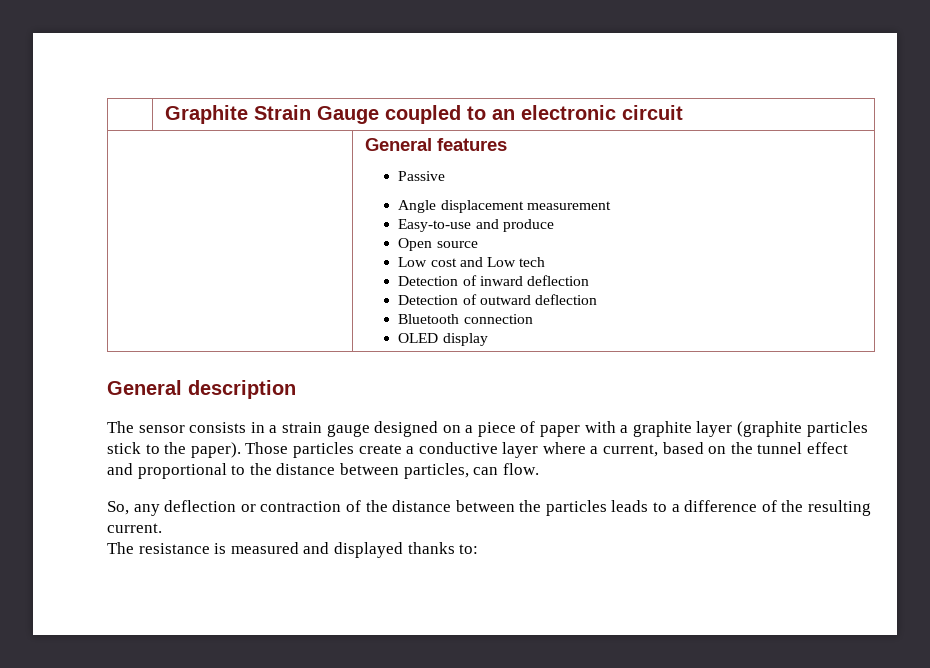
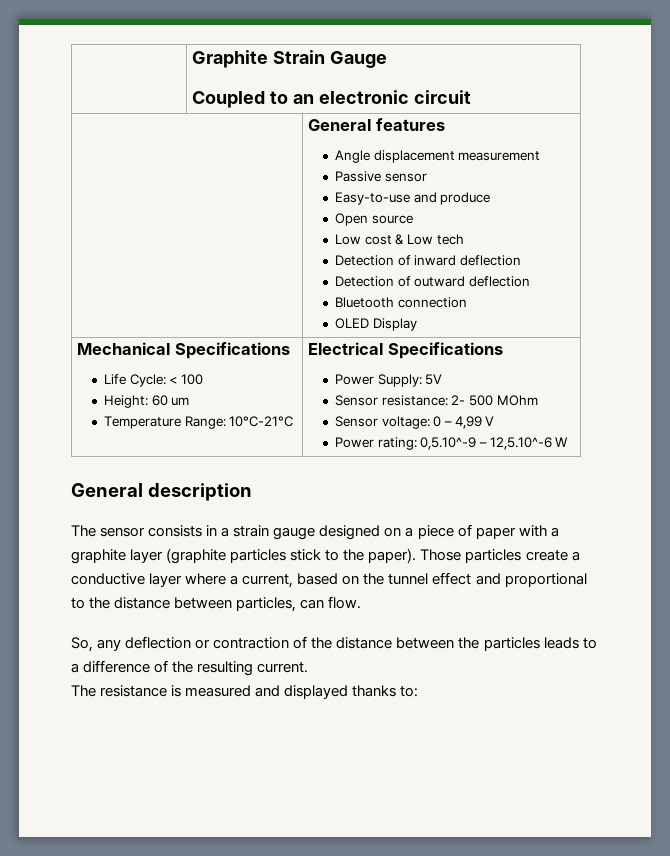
- | Graphite Strain Gauge coupled to an electronic circuit
+ | Graphite Strain Gauge
+ Coupled to an electronic circuit
  | General features
- Passive
  Angle displacement measurement
+ Passive sensor
  Easy-to-use and produce
  Open source
- Low cost and Low tech
+ Low cost & Low tech
  Detection of inward deflection
  Detection of outward deflection
  Bluetooth connection
- OLED display
+ OLED Display
+ Mechanical Specifications
+ Life Cycle: < 100
+ Height: 60 um
+ Temperature Range: 10°C-21°C | Electrical Specifications
+ Power Supply: 5V
+ Sensor resistance: 2- 500 MOhm
+ Sensor voltage: 0 – 4,99 V
+ Power rating: 0,5.10^-9 – 12,5.10^-6 W

